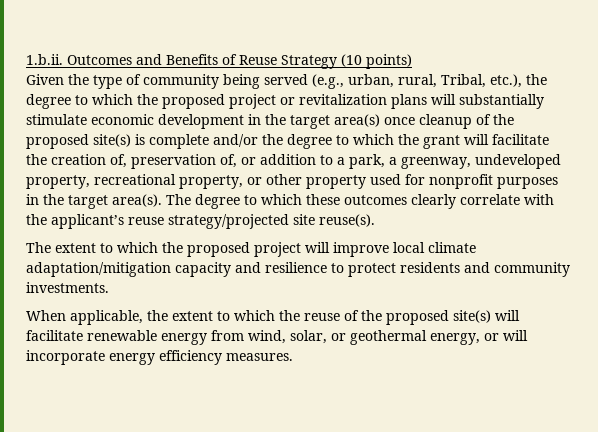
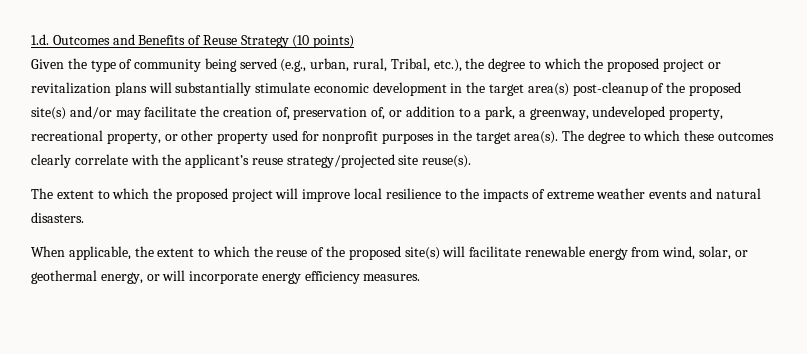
- 1.b.ii. Outcomes and Benefits of Reuse Strategy (10 points)
+ 1.d. Outcomes and Benefits of Reuse Strategy (10 points)
- Given the type of community being served (e.g., urban, rural, Tribal, etc.), the degree to which the proposed project or revitalization plans will substantially stimulate economic development in the target area(s) once cleanup of the proposed site(s) is complete and/or the degree to which the grant will facilitate the creation of, preservation of, or addition to a park, a greenway, undeveloped property, recreational property, or other property used for nonprofit purposes in the target area(s).
+ Given the type of community being served (e.g., urban, rural, Tribal, etc.), the degree to which the proposed project or revitalization plans will substantially stimulate economic development in the target area(s) post-cleanup of the proposed site(s) and/or may facilitate the creation of, preservation of, or addition to a park, a greenway, undeveloped property, recreational property, or other property used for nonprofit purposes in the target area(s).
- The extent to which the proposed project will improve local climate adaptation/mitigation capacity and resilience to protect residents and community investments.
+ The extent to which the proposed project will improve local resilience to the impacts of extreme weather events and natural disasters.

